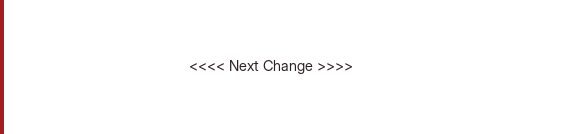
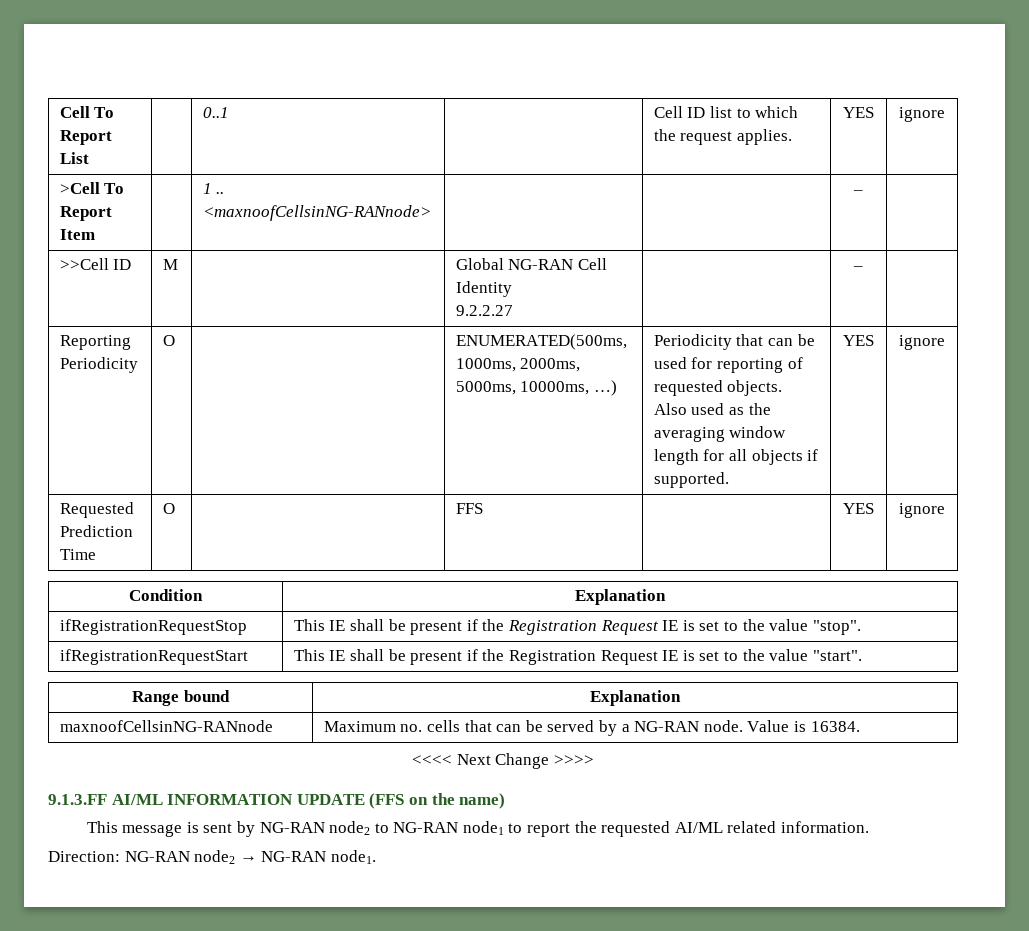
+ Cell To Report List | | 0..1 | | Cell ID list to which the request applies. | YES | ignore
+ >Cell To Report Item | | 1 .. <maxnoofCellsinNG-RANnode> | | | – |
+ >>Cell ID | M | | Global NG-RAN Cell Identity
+ 9.2.2.27 | | – |
+ Reporting Periodicity | O | | ENUMERATED(500ms, 1000ms, 2000ms, 5000ms, 10000ms, …) | Periodicity that can be used for reporting of requested objects. Also used as the averaging window length for all objects if supported. | YES | ignore
+ Requested Prediction Time | O | | FFS | | YES | ignore
+ Condition | Explanation
+ ifRegistrationRequestStop | This IE shall be present if the Registration Request IE is set to the value "stop".
+ ifRegistrationRequestStart | This IE shall be present if the Registration Request IE is set to the value "start".
+ Range bound | Explanation
+ maxnoofCellsinNG-RANnode | Maximum no. cells that can be served by a NG-RAN node. Value is 16384.
  <<<< Next Change >>>>
+ 9.1.3.FF AI/ML INFORMATION UPDATE (FFS on the name)
+ This message is sent by NG-RAN node2 to NG-RAN node1 to report the requested AI/ML related information.
+ Direction: NG-RAN node2 → NG-RAN node1.

